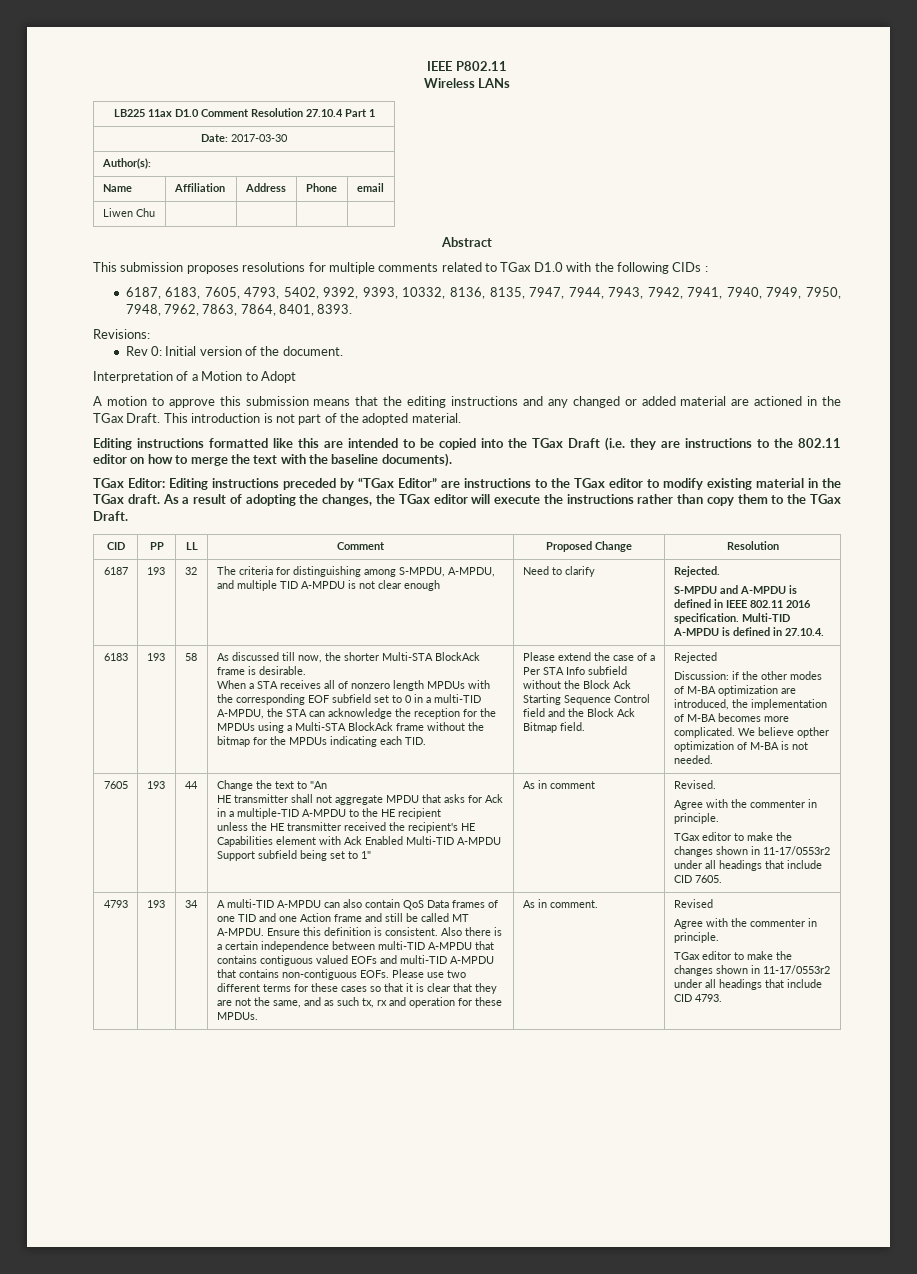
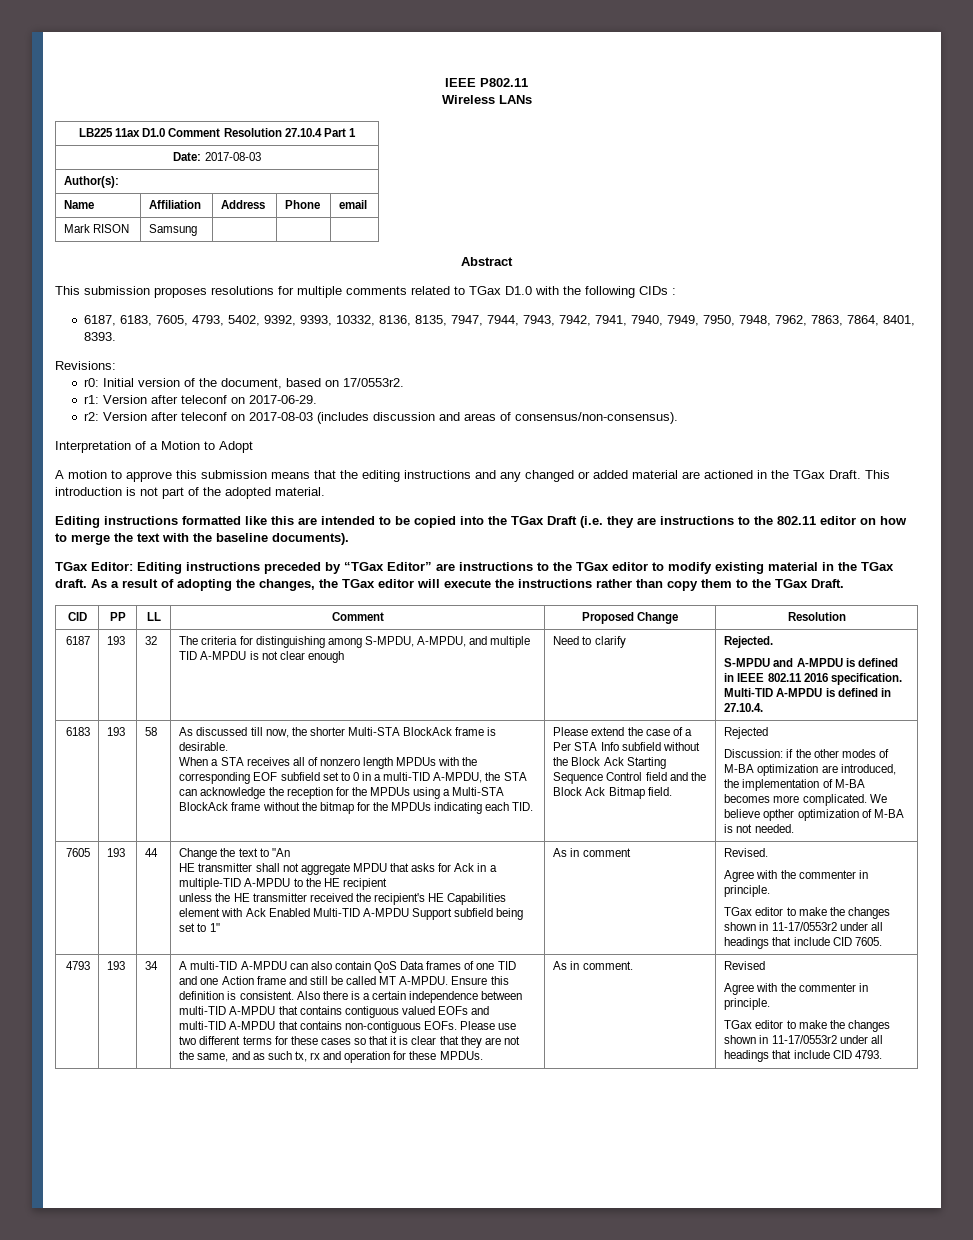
- Date: 2017-03-30
+ Date: 2017-08-03
- Liwen Chu | | | |
+ Mark RISON | Samsung | | |
- Rev 0: Initial version of the document.
+ r0: Initial version of the document, based on 17/0553r2.
+ r1: Version after teleconf on 2017-06-29.
+ r2: Version after teleconf on 2017-08-03 (includes discussion and areas of consensus/non-consensus).

